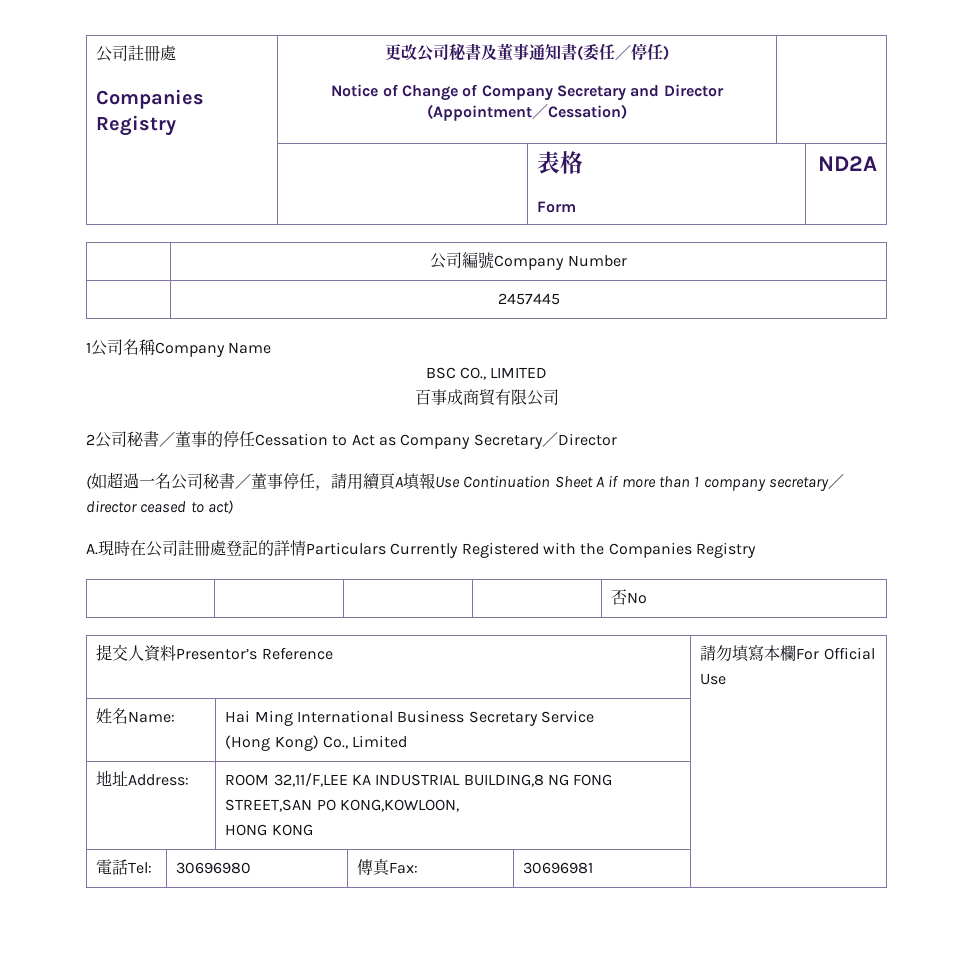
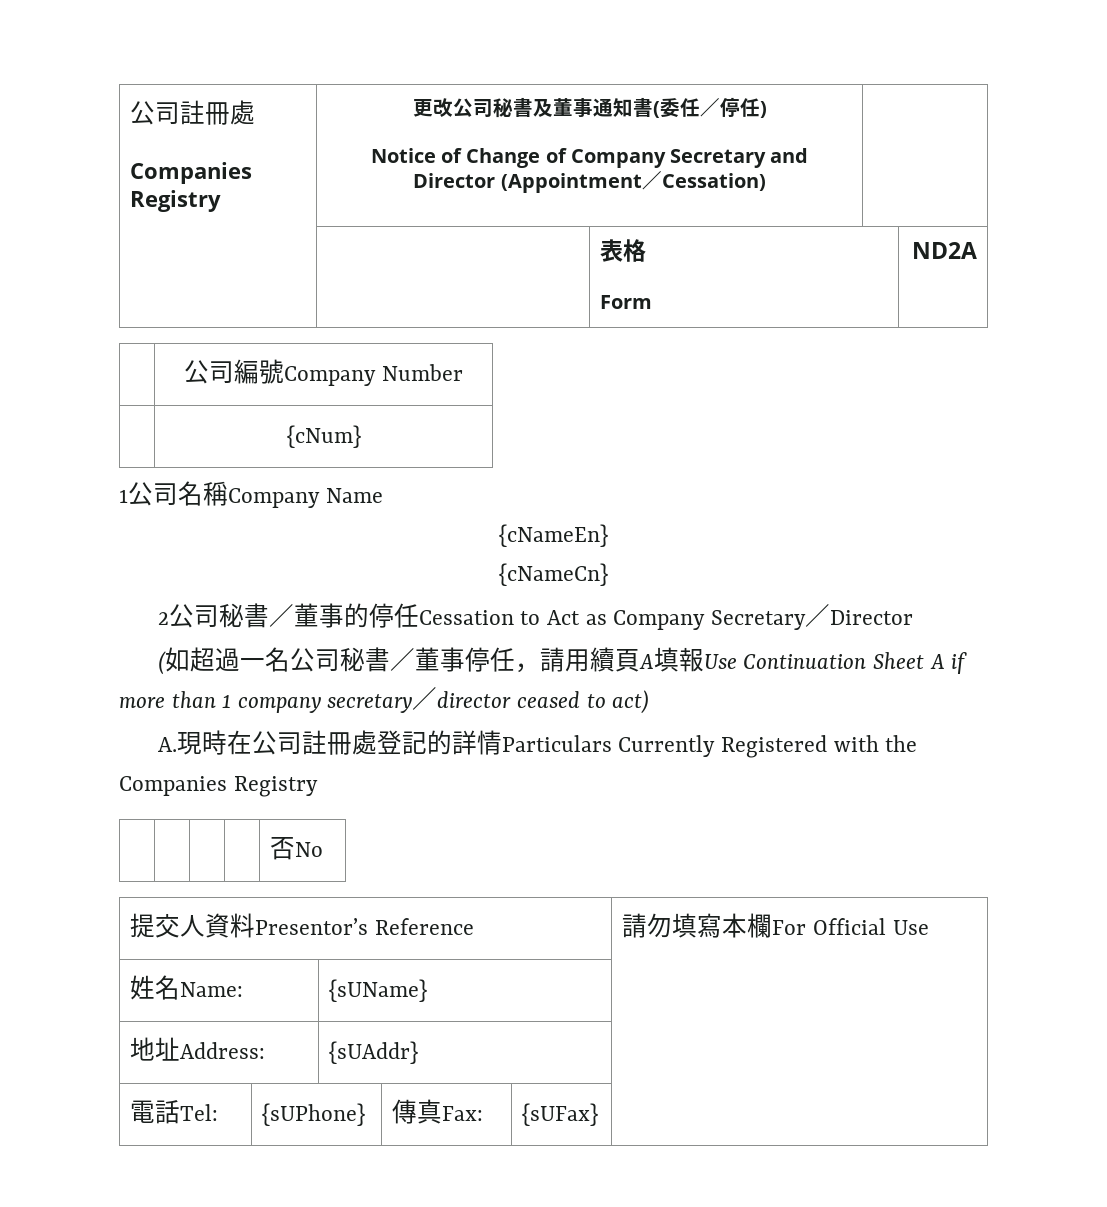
- | 2457445
+ | {cNum}
- BSC CO., LIMITED
- 百事成商貿有限公司
+ {cNameEn}
+ {cNameCn}
- 姓名Name: | Hai Ming International Business Secretary Service
- (Hong Kong) Co., Limited |
- 地址Address: | ROOM 32,11/F,LEE KA INDUSTRIAL BUILDING,8 NG FONG STREET,SAN PO KONG,KOWLOON,
- HONG KONG |
+ 姓名Name: | {sUName} |
+ 地址Address: | {sUAddr} |
- 電話Tel: | 30696980 | 傳真Fax: | 30696981 |
+ 電話Tel: | {sUPhone} | 傳真Fax: | {sUFax} |

